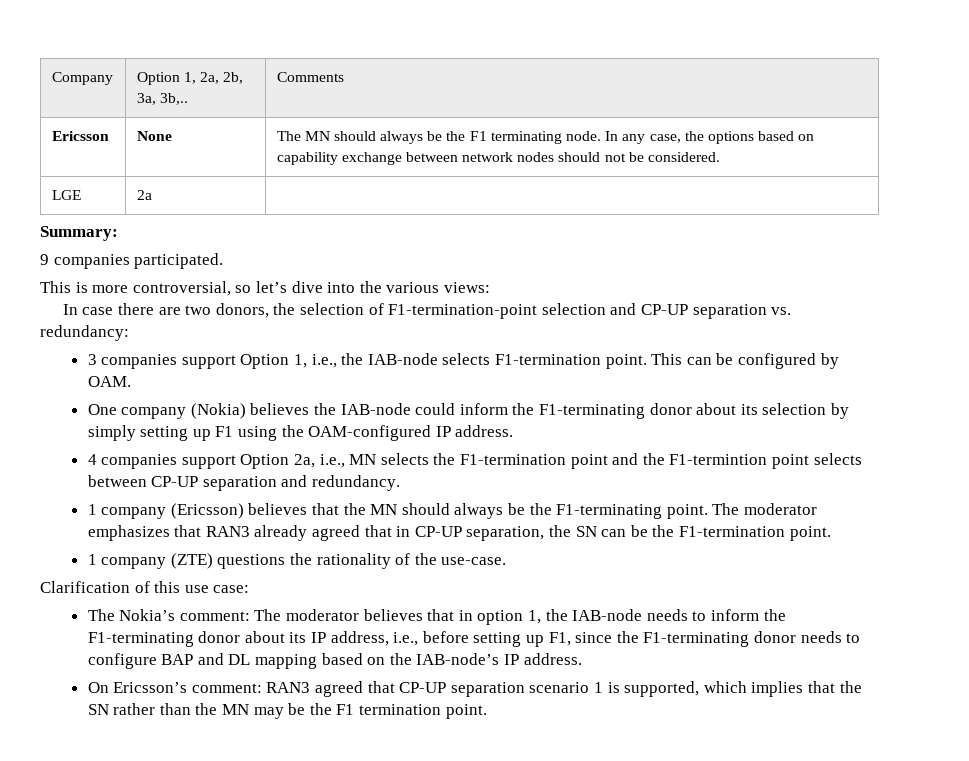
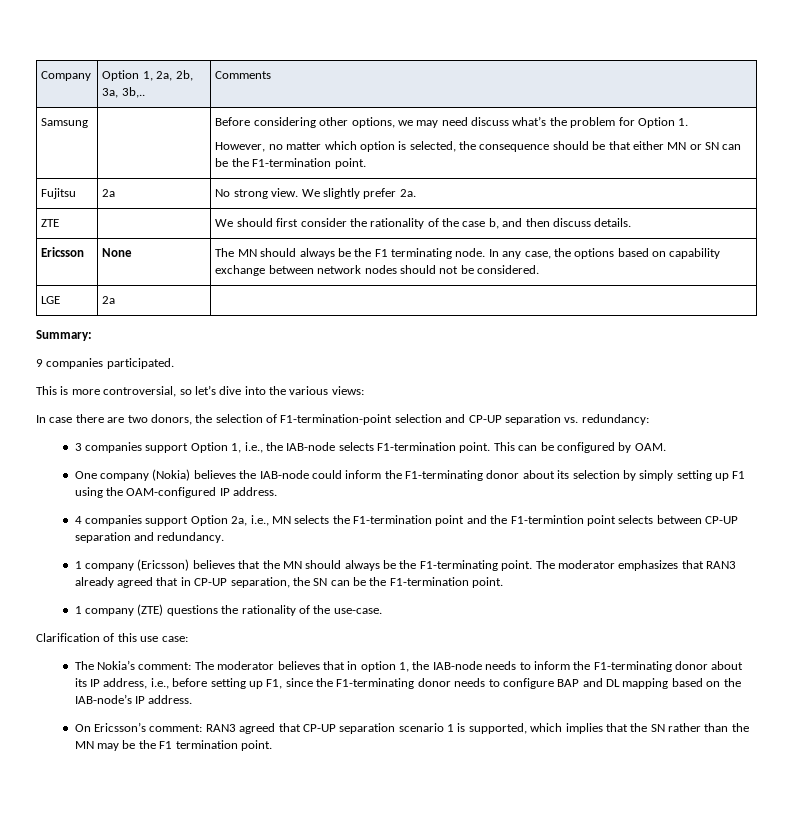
+ Samsung | | Before considering other options, we may need discuss what’s the problem for Option 1.
+ However, no matter which option is selected, the consequence should be that either MN or SN can be the F1-termination point.
+ Fujitsu | 2a | No strong view. We slightly prefer 2a.
+ ZTE | | We should first consider the rationality of the case b, and then discuss details.

